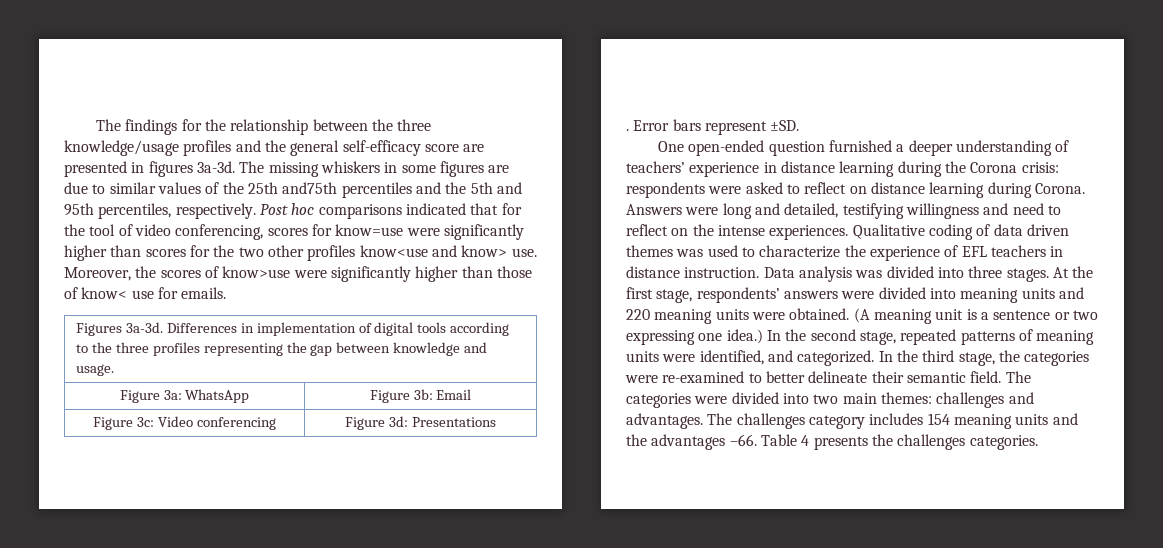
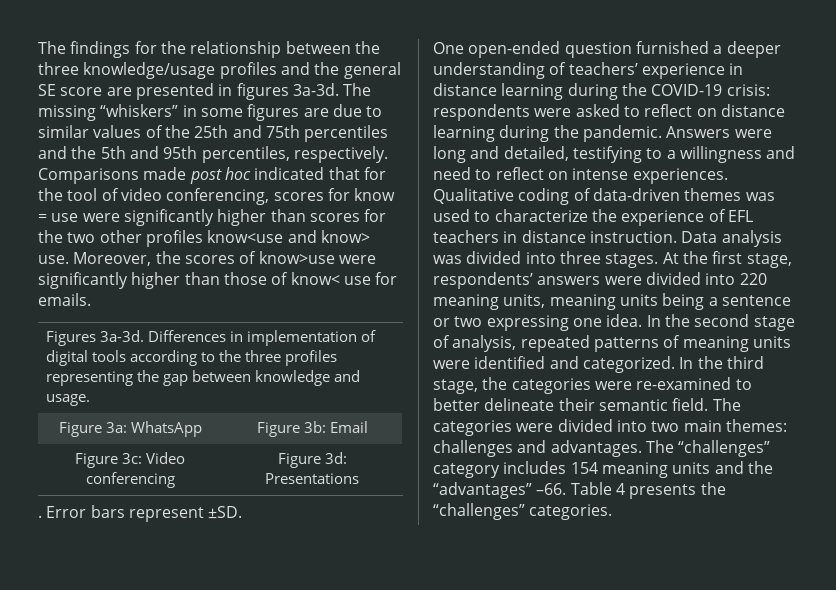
- The findings for the relationship between the three knowledge/usage profiles and the general self-efficacy score are presented in figures 3a-3d.
+ The findings for the relationship between the three knowledge/usage profiles and the general SE score are presented in figures 3a-3d.
- The missing whiskers in some figures are due to similar values of the 25th and75th percentiles and the 5th and 95th percentiles, respectively.
+ The missing “whiskers” in some figures are due to similar values of the 25th and 75th percentiles and the 5th and 95th percentiles, respectively.
- Post hoc comparisons indicated that for the tool of video conferencing, scores for know=use were significantly higher than scores for the two other profiles know<use and know> use.
+ Comparisons made post hoc indicated that for the tool of video conferencing, scores for know = use were significantly higher than scores for the two other profiles know<use and know> use.
- One open-ended question furnished a deeper understanding of teachers’ experience in distance learning during the Corona crisis: respondents were asked to reflect on distance learning during Corona.
+ One open-ended question furnished a deeper understanding of teachers’ experience in distance learning during the COVID-19 crisis: respondents were asked to reflect on distance learning during the pandemic.
- Answers were long and detailed, testifying willingness and need to reflect on the intense experiences.
+ Answers were long and detailed, testifying to a willingness and need to reflect on intense experiences.
- Qualitative coding of data driven themes was used to characterize the experience of EFL teachers in distance instruction.
+ Qualitative coding of data-driven themes was used to characterize the experience of EFL teachers in distance instruction.
- At the first stage, respondents’ answers were divided into meaning units and 220 meaning units were obtained. (A meaning unit is a sentence or two expressing one idea.)
+ At the first stage, respondents’ answers were divided into 220 meaning units, meaning units being a sentence or two expressing one idea.
- In the second stage, repeated patterns of meaning units were identified, and categorized.
+ In the second stage of analysis, repeated patterns of meaning units were identified and categorized.
- The challenges category includes 154 meaning units and the advantages –66.
+ The “challenges” category includes 154 meaning units and the “advantages” –66.
- Table 4 presents the challenges categories.
+ Table 4 presents the “challenges” categories.

